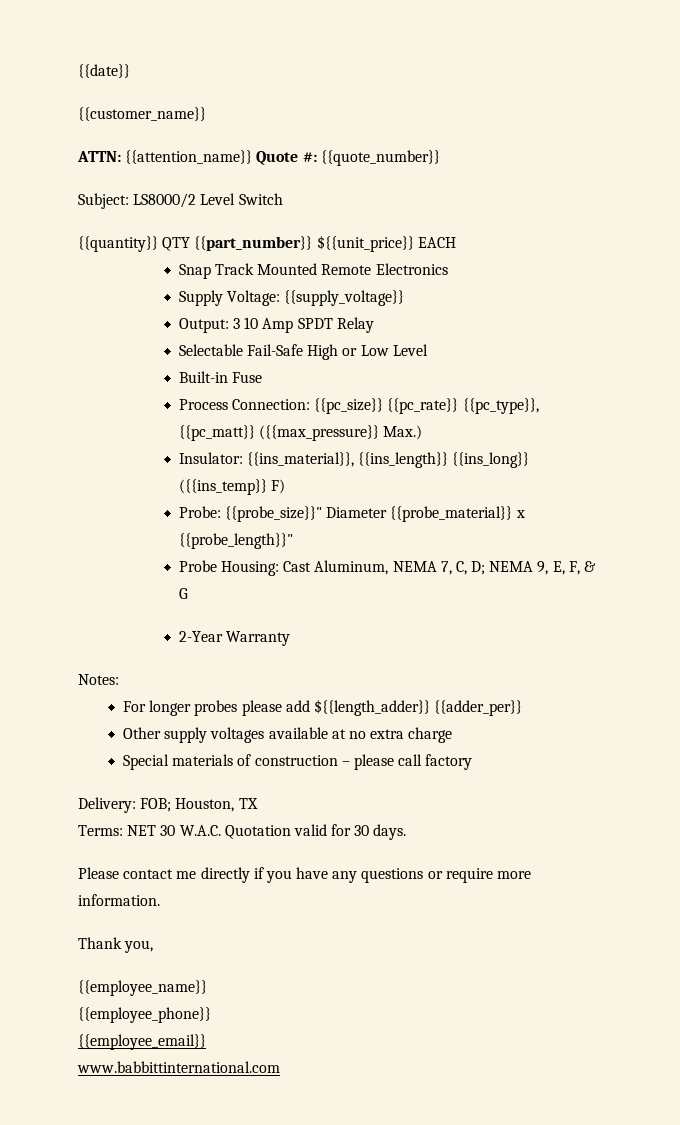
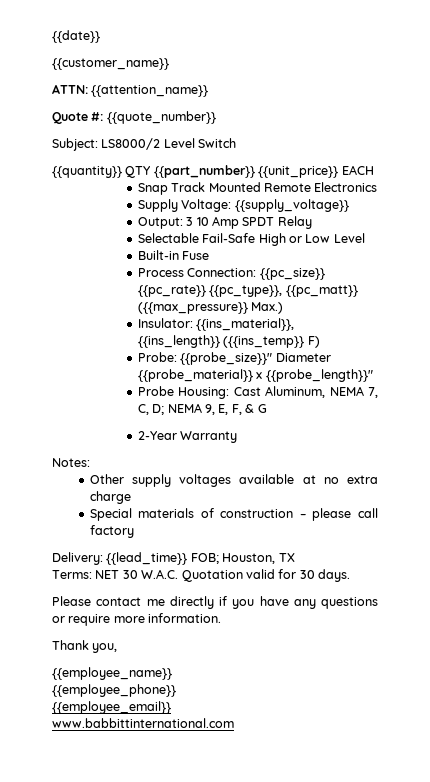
- ATTN: {{attention_name}} Quote #: {{quote_number}}
+ ATTN: {{attention_name}}
+ Quote #: {{quote_number}}
- {{quantity}} QTY {{part_number}} ${{unit_price}} EACH
+ {{quantity}} QTY {{part_number}} {{unit_price}} EACH
- Insulator: {{ins_material}}, {{ins_length}} {{ins_long}} ({{ins_temp}} F)
+ Insulator: {{ins_material}}, {{ins_length}} ({{ins_temp}} F)
- For longer probes please add ${{length_adder}} {{adder_per}}
- Delivery: FOB; Houston, TX
+ Delivery: {{lead_time}} FOB; Houston, TX

